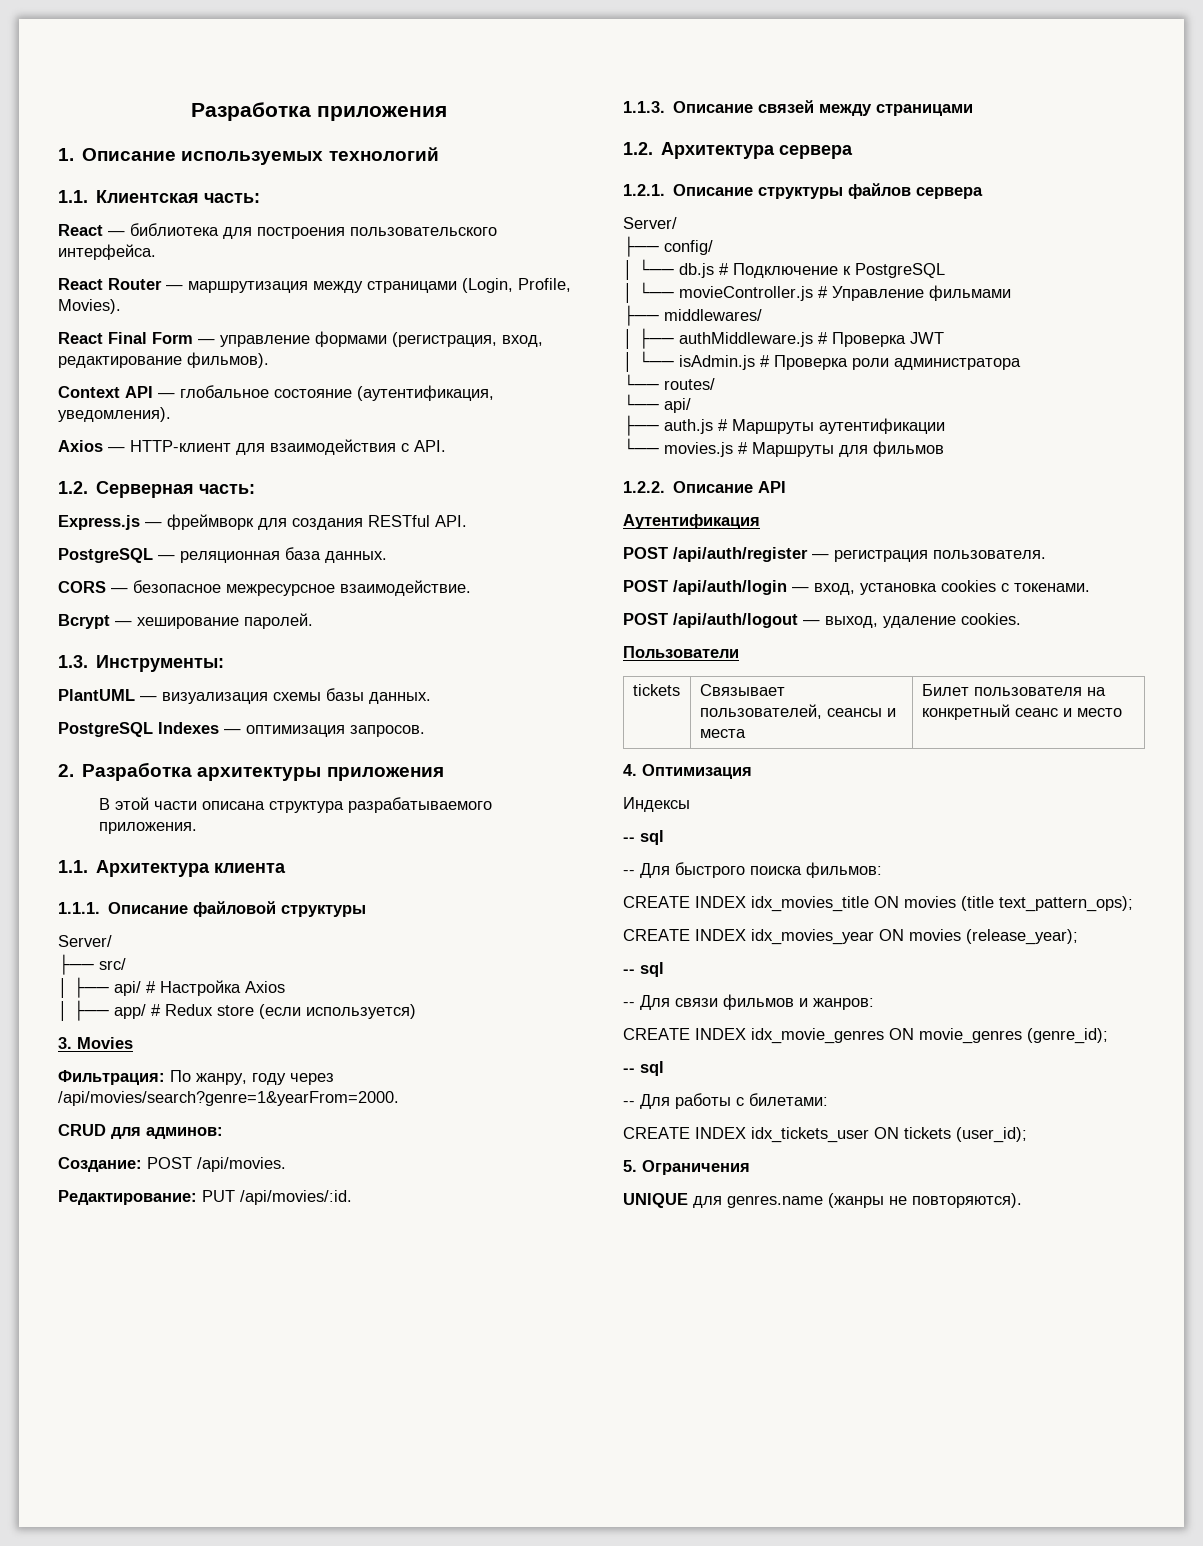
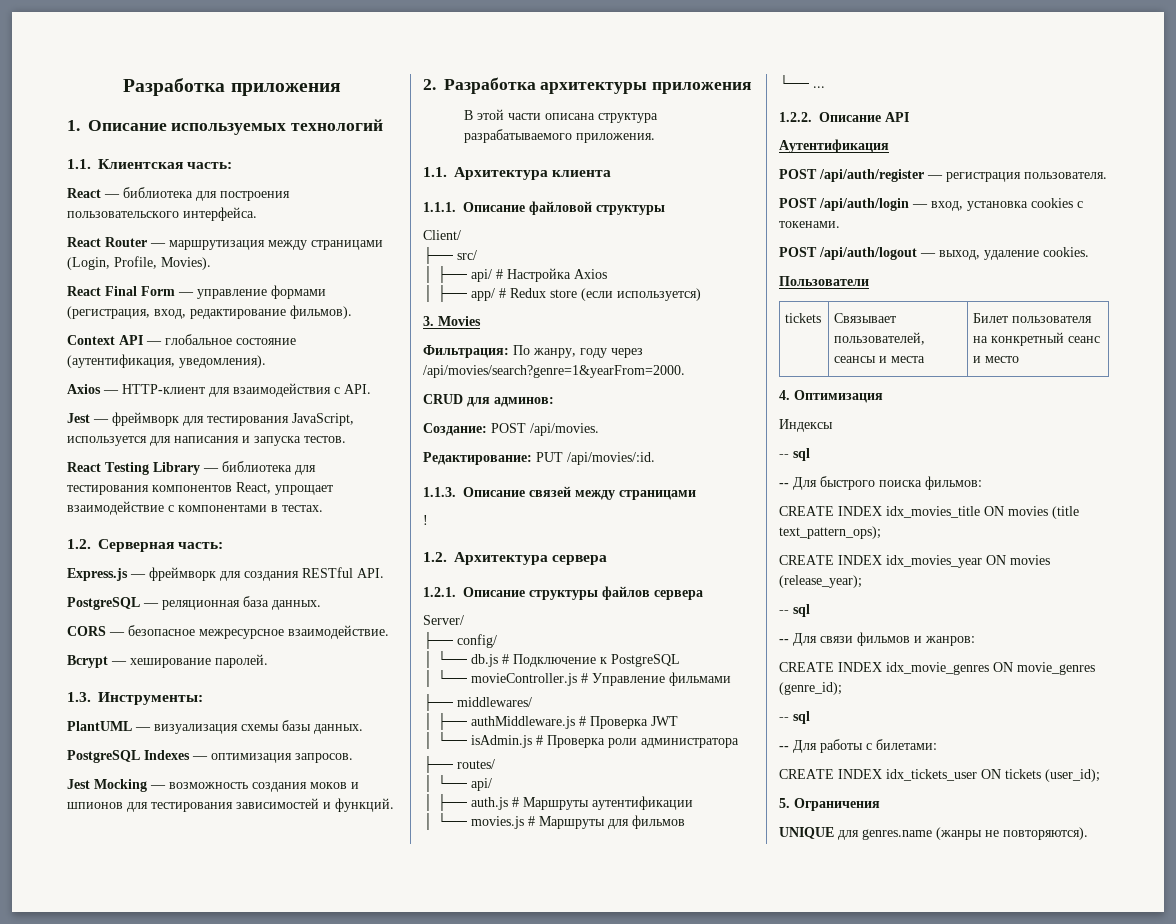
+ Jest — фреймворк для тестирования JavaScript, используется для написания и запуска тестов.
+ React Testing Library — библиотека для тестирования компонентов React, упрощает взаимодействие с компонентами в тестах.
+ Jest Mocking — возможность создания моков и шпионов для тестирования зависимостей и функций.
  1.1.1. Описание файловой структуры
- Server/
+ Client/
+ !
- └── routes/
+ ├── routes/
- └── api/
+ │ └── api/
- ├── auth.js # Маршруты аутентификации
+ │ ├── auth.js # Маршруты аутентификации
- └── movies.js # Маршруты для фильмов
+ │ └── movies.js # Маршруты для фильмов
+ └── ...

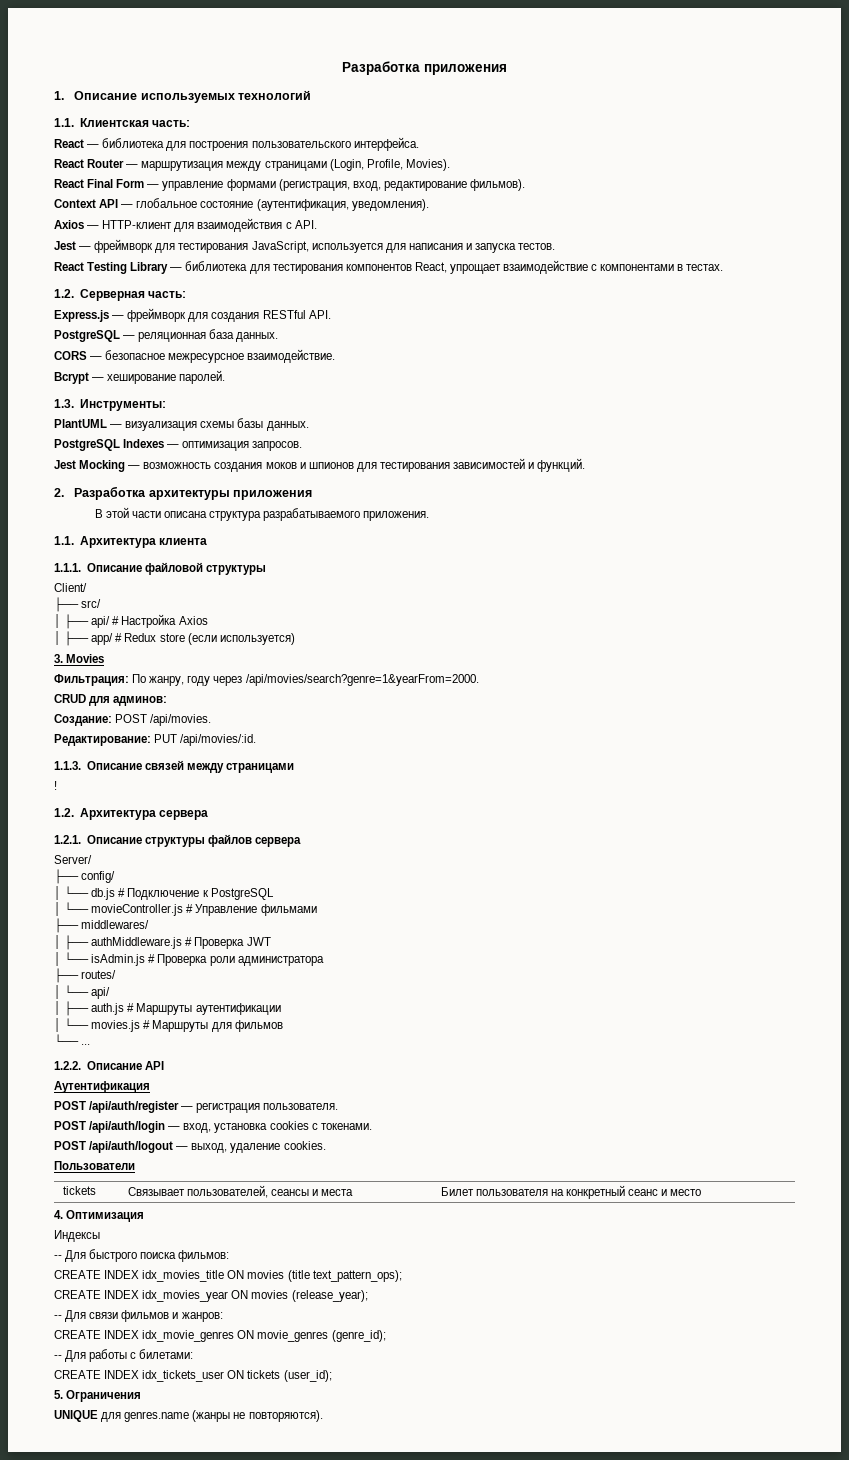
  Индексы
- -- sql
  CREATE INDEX idx_movies_year ON movies (release_year);
- -- sql
  CREATE INDEX idx_movie_genres ON movie_genres (genre_id);
- -- sql

